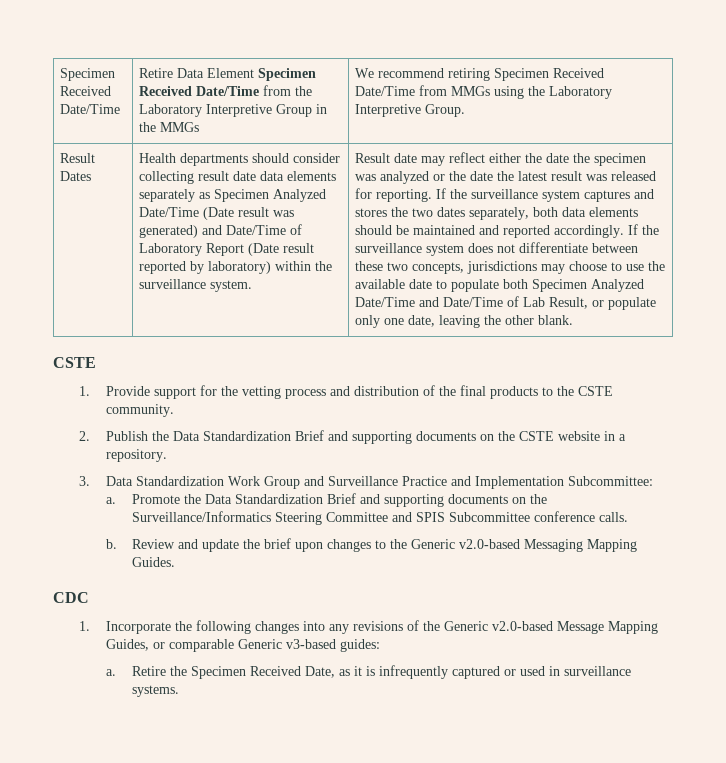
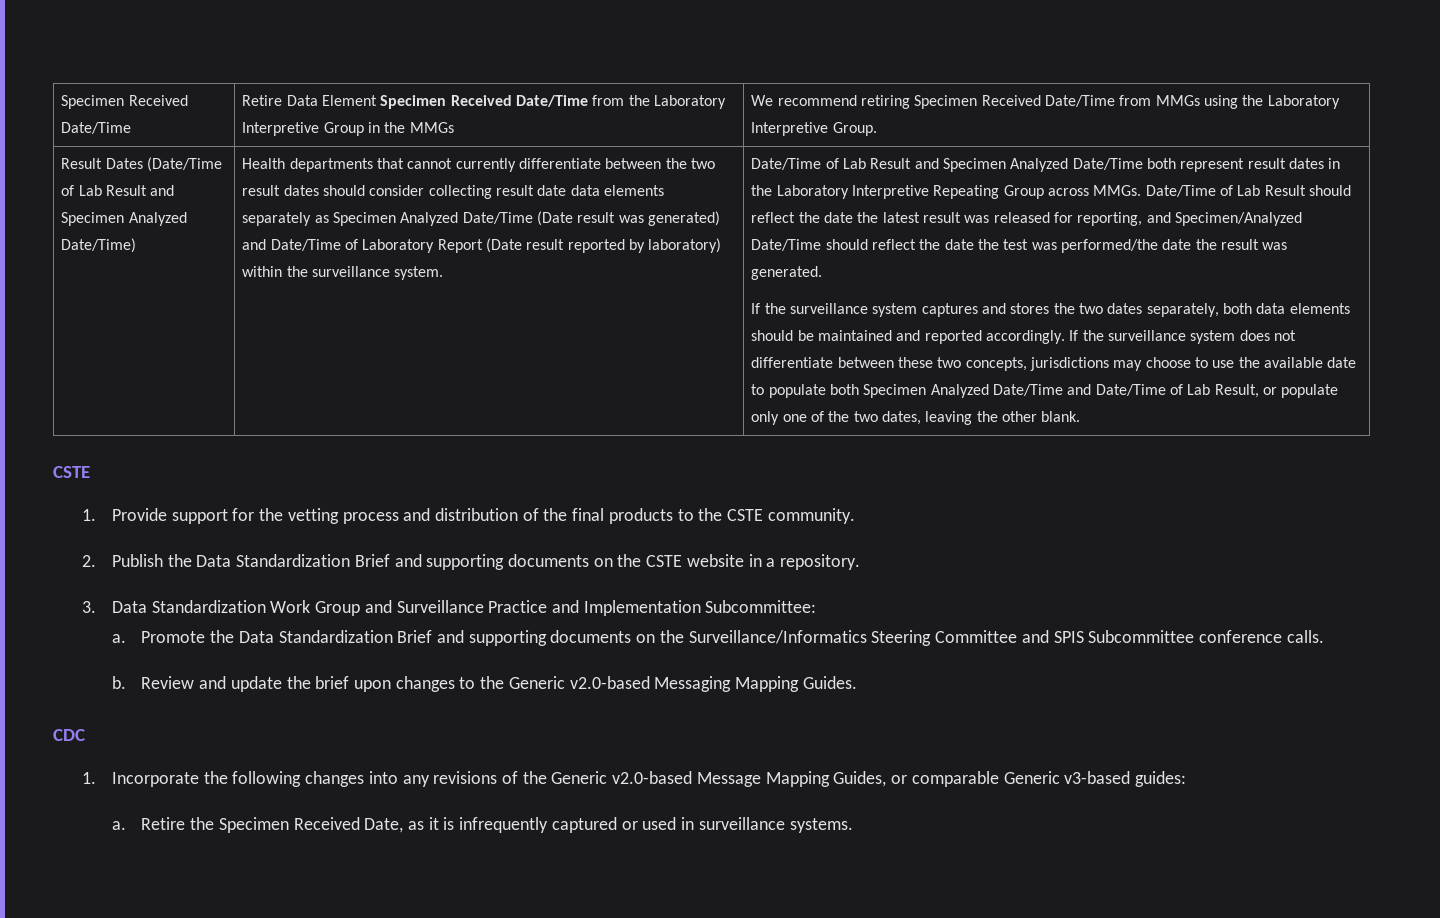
- Result Dates | Health departments should consider collecting result date data elements separately as Specimen Analyzed Date/Time (Date result was generated) and Date/Time of Laboratory Report (Date result reported by laboratory) within the surveillance system.
+ Result Dates (Date/Time of Lab Result and Specimen Analyzed Date/Time) | Health departments that cannot currently differentiate between the two result dates should consider collecting result date data elements separately as Specimen Analyzed Date/Time (Date result was generated) and Date/Time of Laboratory Report (Date result reported by laboratory) within the surveillance system.
- Result date may reflect either the date the specimen was analyzed or the date the latest result was released for reporting. If the surveillance system captures and stores the two dates separately, both data elements should be maintained and reported accordingly.
+ Date/Time of Lab Result and Specimen Analyzed Date/Time both represent result dates in the Laboratory Interpretive Repeating Group across MMGs. Date/Time of Lab Result should reflect the date the latest result was released for reporting, and Specimen/Analyzed Date/Time should reflect the date the test was performed/the date the result was generated.
+ If the surveillance system captures and stores the two dates separately, both data elements should be maintained and reported accordingly.
- If the surveillance system does not differentiate between these two concepts, jurisdictions may choose to use the available date to populate both Specimen Analyzed Date/Time and Date/Time of Lab Result, or populate only one date, leaving the other blank.
+ If the surveillance system does not differentiate between these two concepts, jurisdictions may choose to use the available date to populate both Specimen Analyzed Date/Time and Date/Time of Lab Result, or populate only one of the two dates, leaving the other blank.

